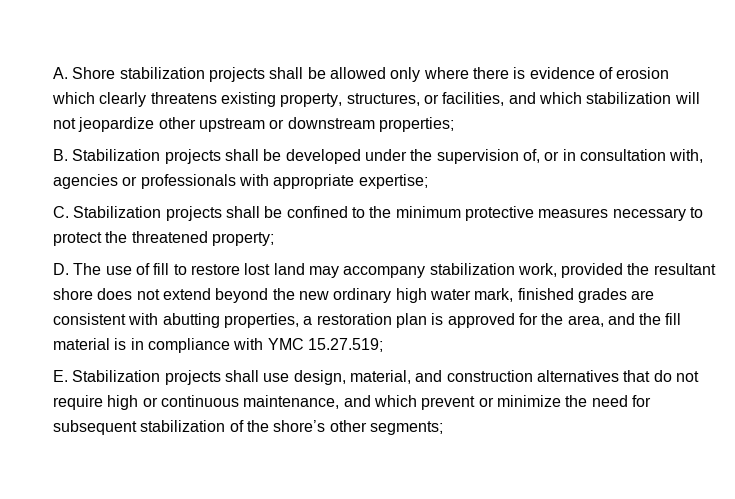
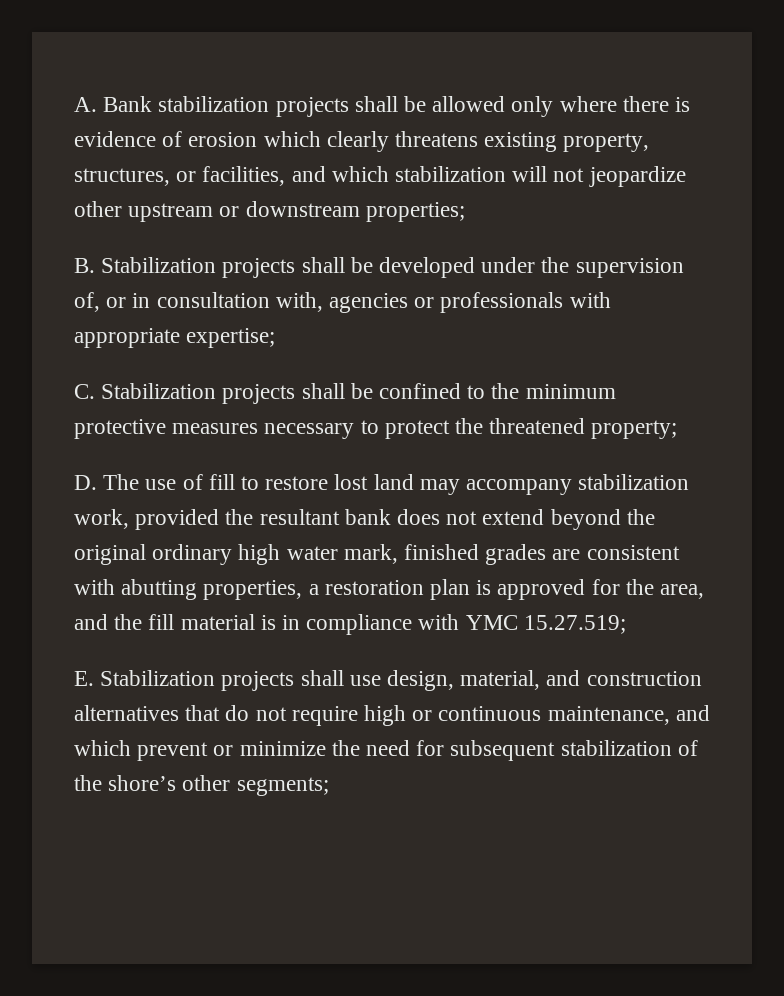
- A. Shore stabilization projects shall be allowed only where there is evidence of erosion which clearly threatens existing property, structures, or facilities, and which stabilization will not jeopardize other upstream or downstream properties;
+ A. Bank stabilization projects shall be allowed only where there is evidence of erosion which clearly threatens existing property, structures, or facilities, and which stabilization will not jeopardize other upstream or downstream properties;
- D. The use of fill to restore lost land may accompany stabilization work, provided the resultant shore does not extend beyond the new ordinary high water mark, finished grades are consistent with abutting properties, a restoration plan is approved for the area, and the fill material is in compliance with YMC 15.27.519;
+ D. The use of fill to restore lost land may accompany stabilization work, provided the resultant bank does not extend beyond the original ordinary high water mark, finished grades are consistent with abutting properties, a restoration plan is approved for the area, and the fill material is in compliance with YMC 15.27.519;

